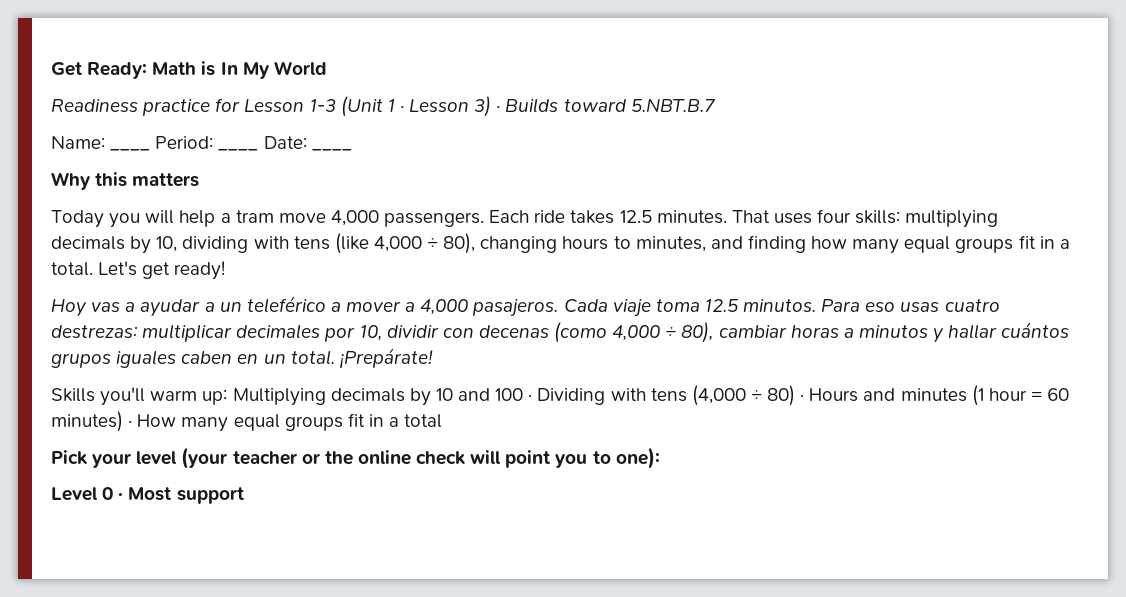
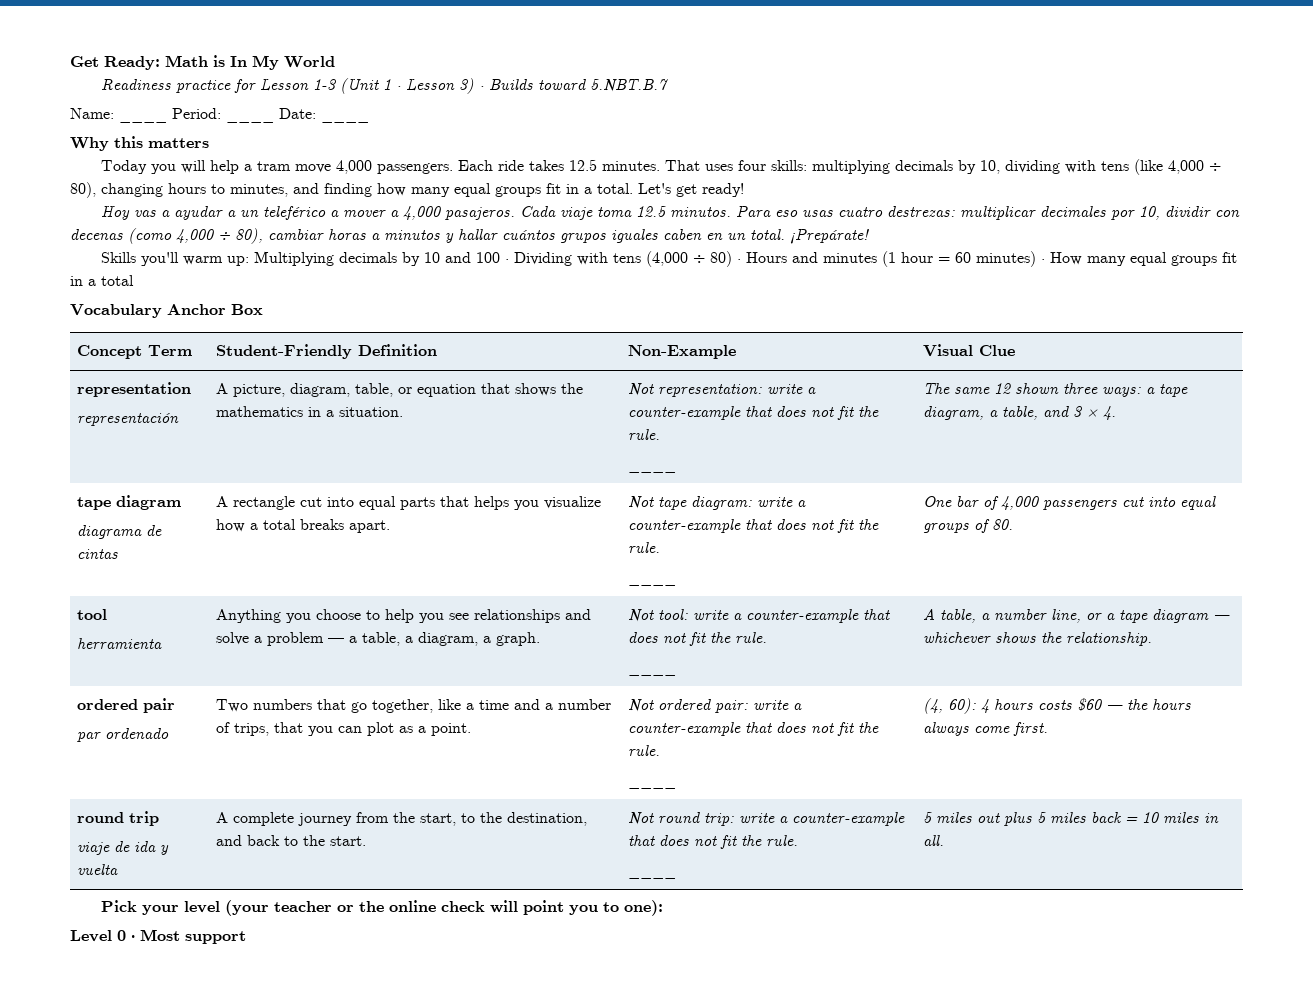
+ Vocabulary Anchor Box
+ Concept Term | Student-Friendly Definition | Non-Example | Visual Clue
+ representation
+ representación | A picture, diagram, table, or equation that shows the mathematics in a situation. | Not representation: write a counter-example that does not fit the rule.
+ ____ | The same 12 shown three ways: a tape diagram, a table, and 3 × 4.
+ tape diagram
+ diagrama de cintas | A rectangle cut into equal parts that helps you visualize how a total breaks apart. | Not tape diagram: write a counter-example that does not fit the rule.
+ ____ | One bar of 4,000 passengers cut into equal groups of 80.
+ tool
+ herramienta | Anything you choose to help you see relationships and solve a problem — a table, a diagram, a graph. | Not tool: write a counter-example that does not fit the rule.
+ ____ | A table, a number line, or a tape diagram — whichever shows the relationship.
+ ordered pair
+ par ordenado | Two numbers that go together, like a time and a number of trips, that you can plot as a point. | Not ordered pair: write a counter-example that does not fit the rule.
+ ____ | (4, 60): 4 hours costs $60 — the hours always come first.
+ round trip
+ viaje de ida y vuelta | A complete journey from the start, to the destination, and back to the start. | Not round trip: write a counter-example that does not fit the rule.
+ ____ | 5 miles out plus 5 miles back = 10 miles in all.

